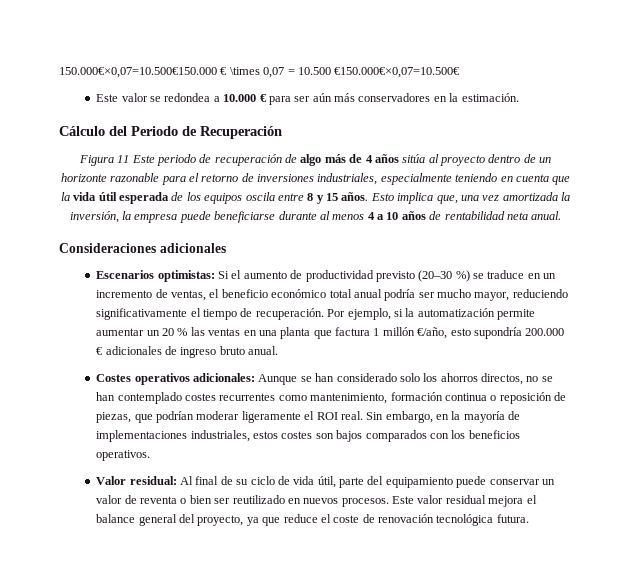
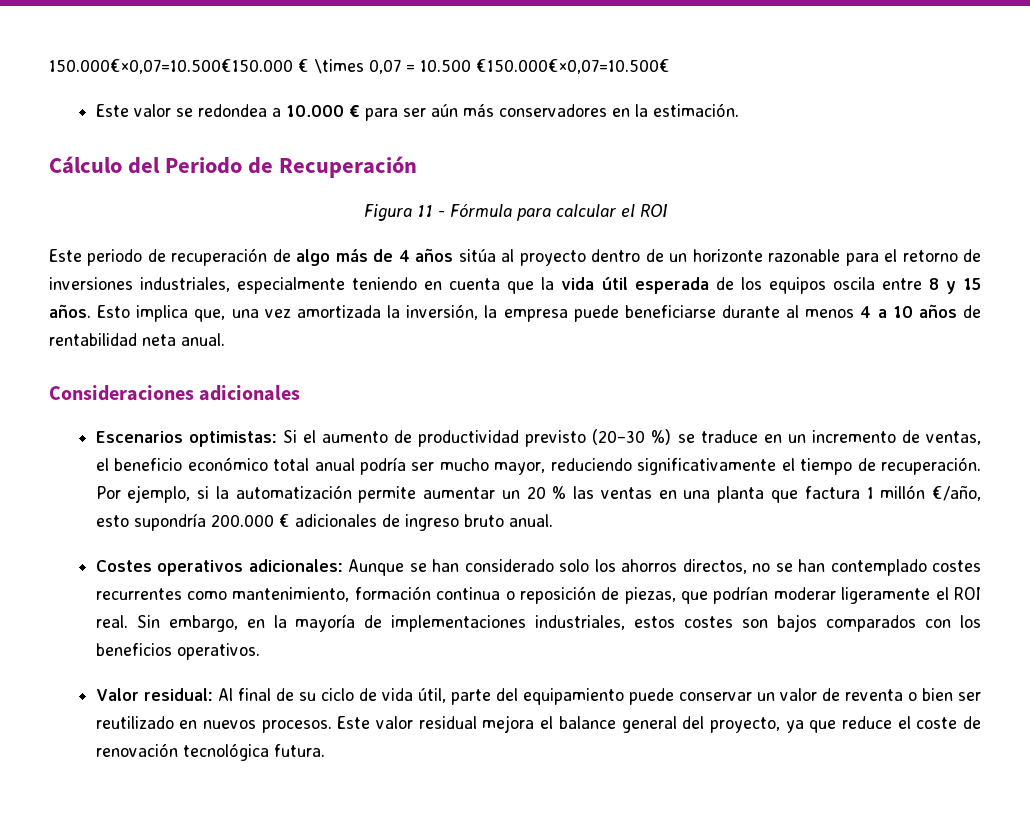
- Figura 11 Este periodo de recuperación de algo más de 4 años sitúa al proyecto dentro de un horizonte razonable para el retorno de inversiones industriales, especialmente teniendo en cuenta que la vida útil esperada de los equipos oscila entre 8 y 15 años.
+ Figura 11 - Fórmula para calcular el ROI
+ Este periodo de recuperación de algo más de 4 años sitúa al proyecto dentro de un horizonte razonable para el retorno de inversiones industriales, especialmente teniendo en cuenta que la vida útil esperada de los equipos oscila entre 8 y 15 años.

